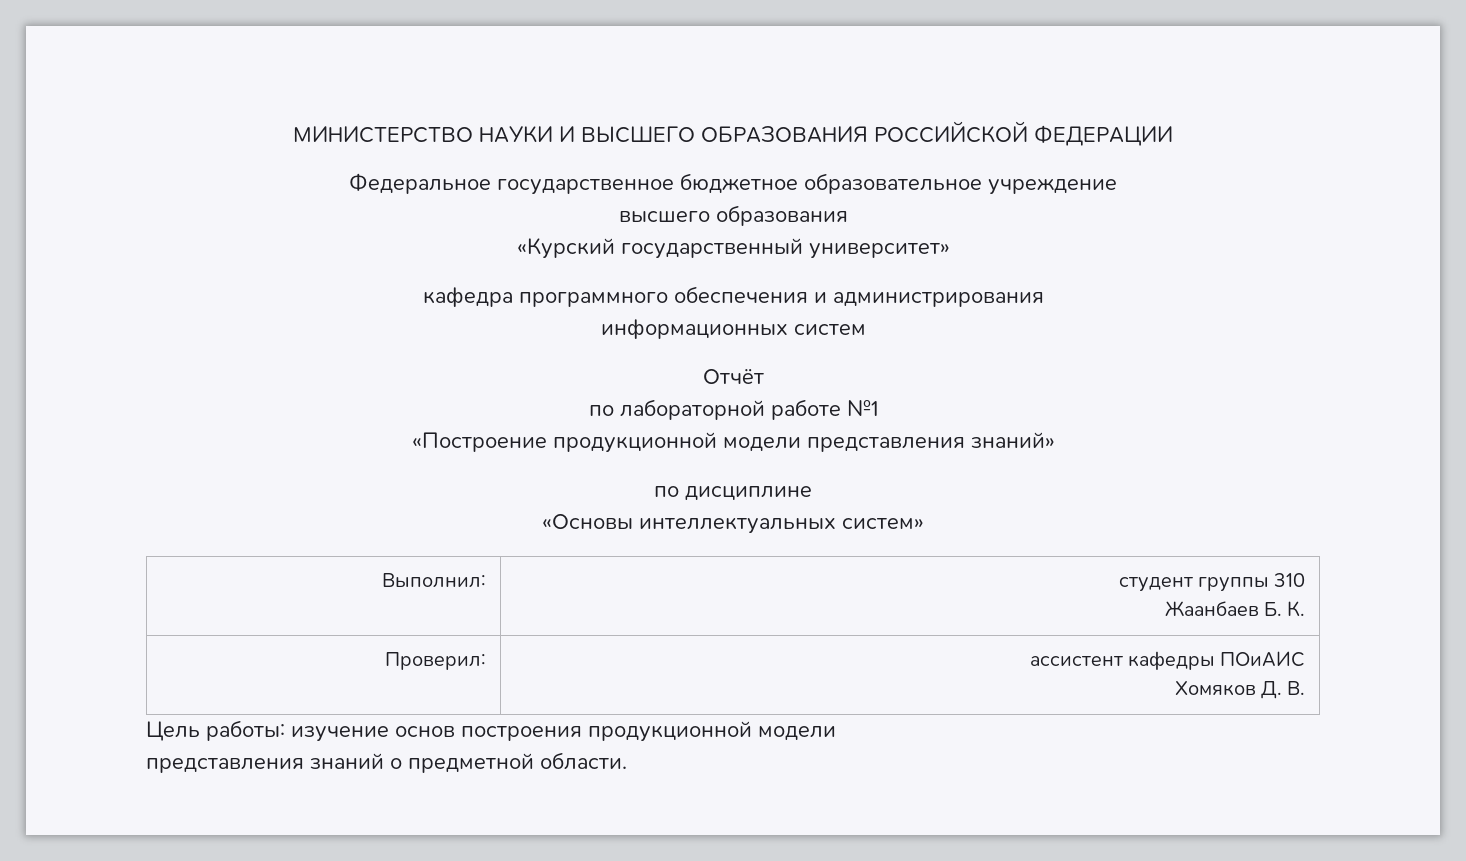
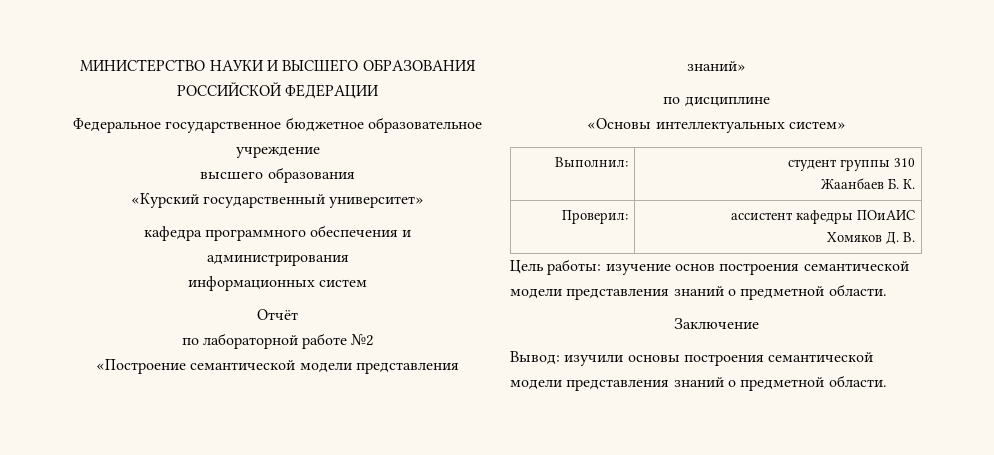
- по лабораторной работе №1
+ по лабораторной работе №2
- «Построение продукционной модели представления знаний»
+ «Построение семантической модели представления знаний»
- Цель работы: изучение основ построения продукционной модели
- представления знаний о предметной области.
+ Цель работы: изучение основ построения семантической модели представления знаний о предметной области.
+ Заключение
+ Вывод: изучили основы построения семантической модели представления знаний о предметной области.

